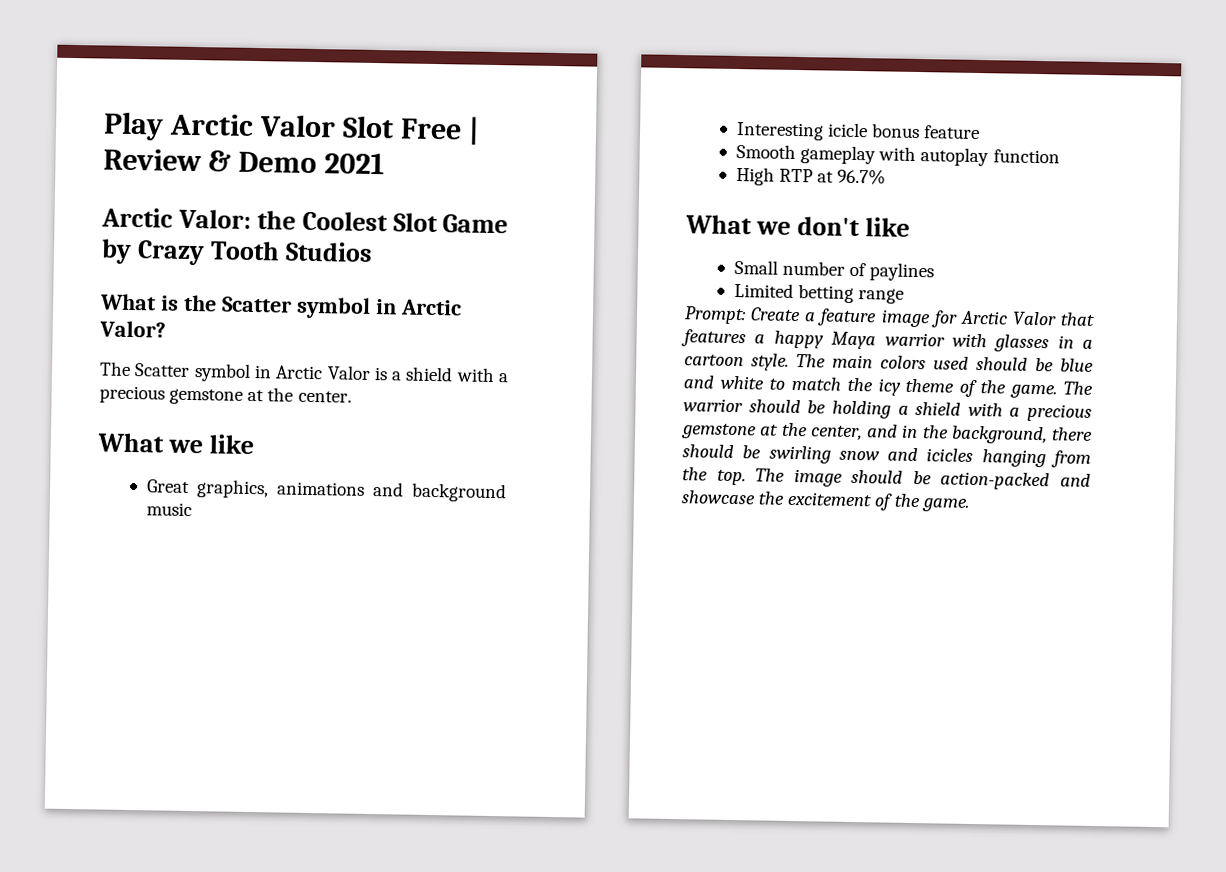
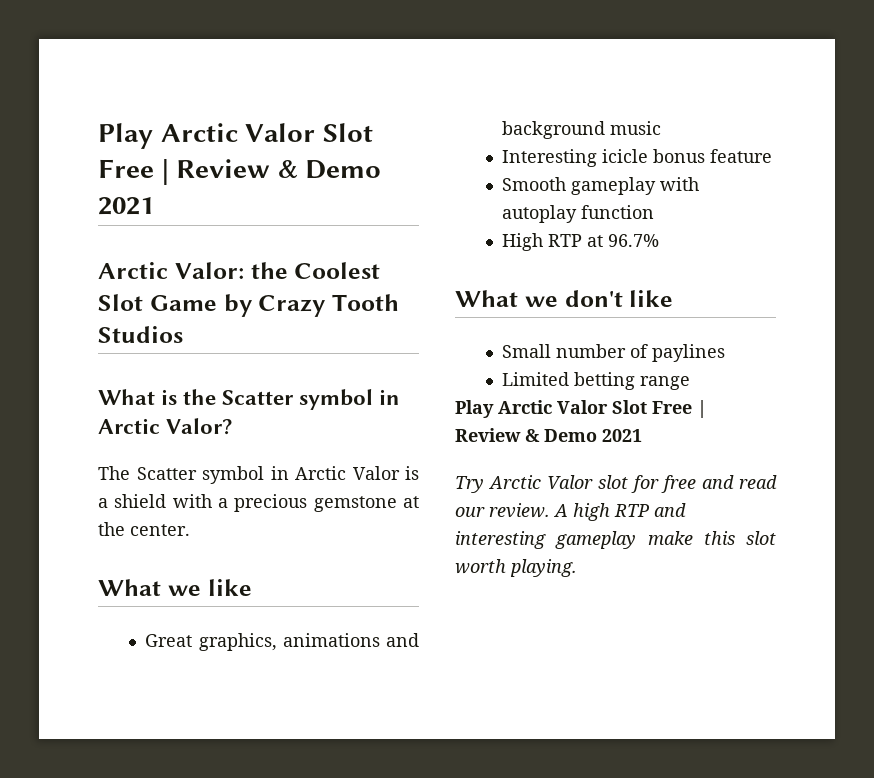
  Limited betting range
- Prompt: Create a feature image for Arctic Valor that features a happy Maya warrior with glasses in a cartoon style. The main colors used should be blue and white to match the icy theme of the game. The warrior should be holding a shield with a precious gemstone at the center, and in the background, there should be swirling snow and icicles hanging from the top. The image should be action-packed and showcase the excitement of the game.
+ Play Arctic Valor Slot Free | Review & Demo 2021
+ Try Arctic Valor slot for free and read our review. A high RTP and interesting gameplay make this slot worth playing.

